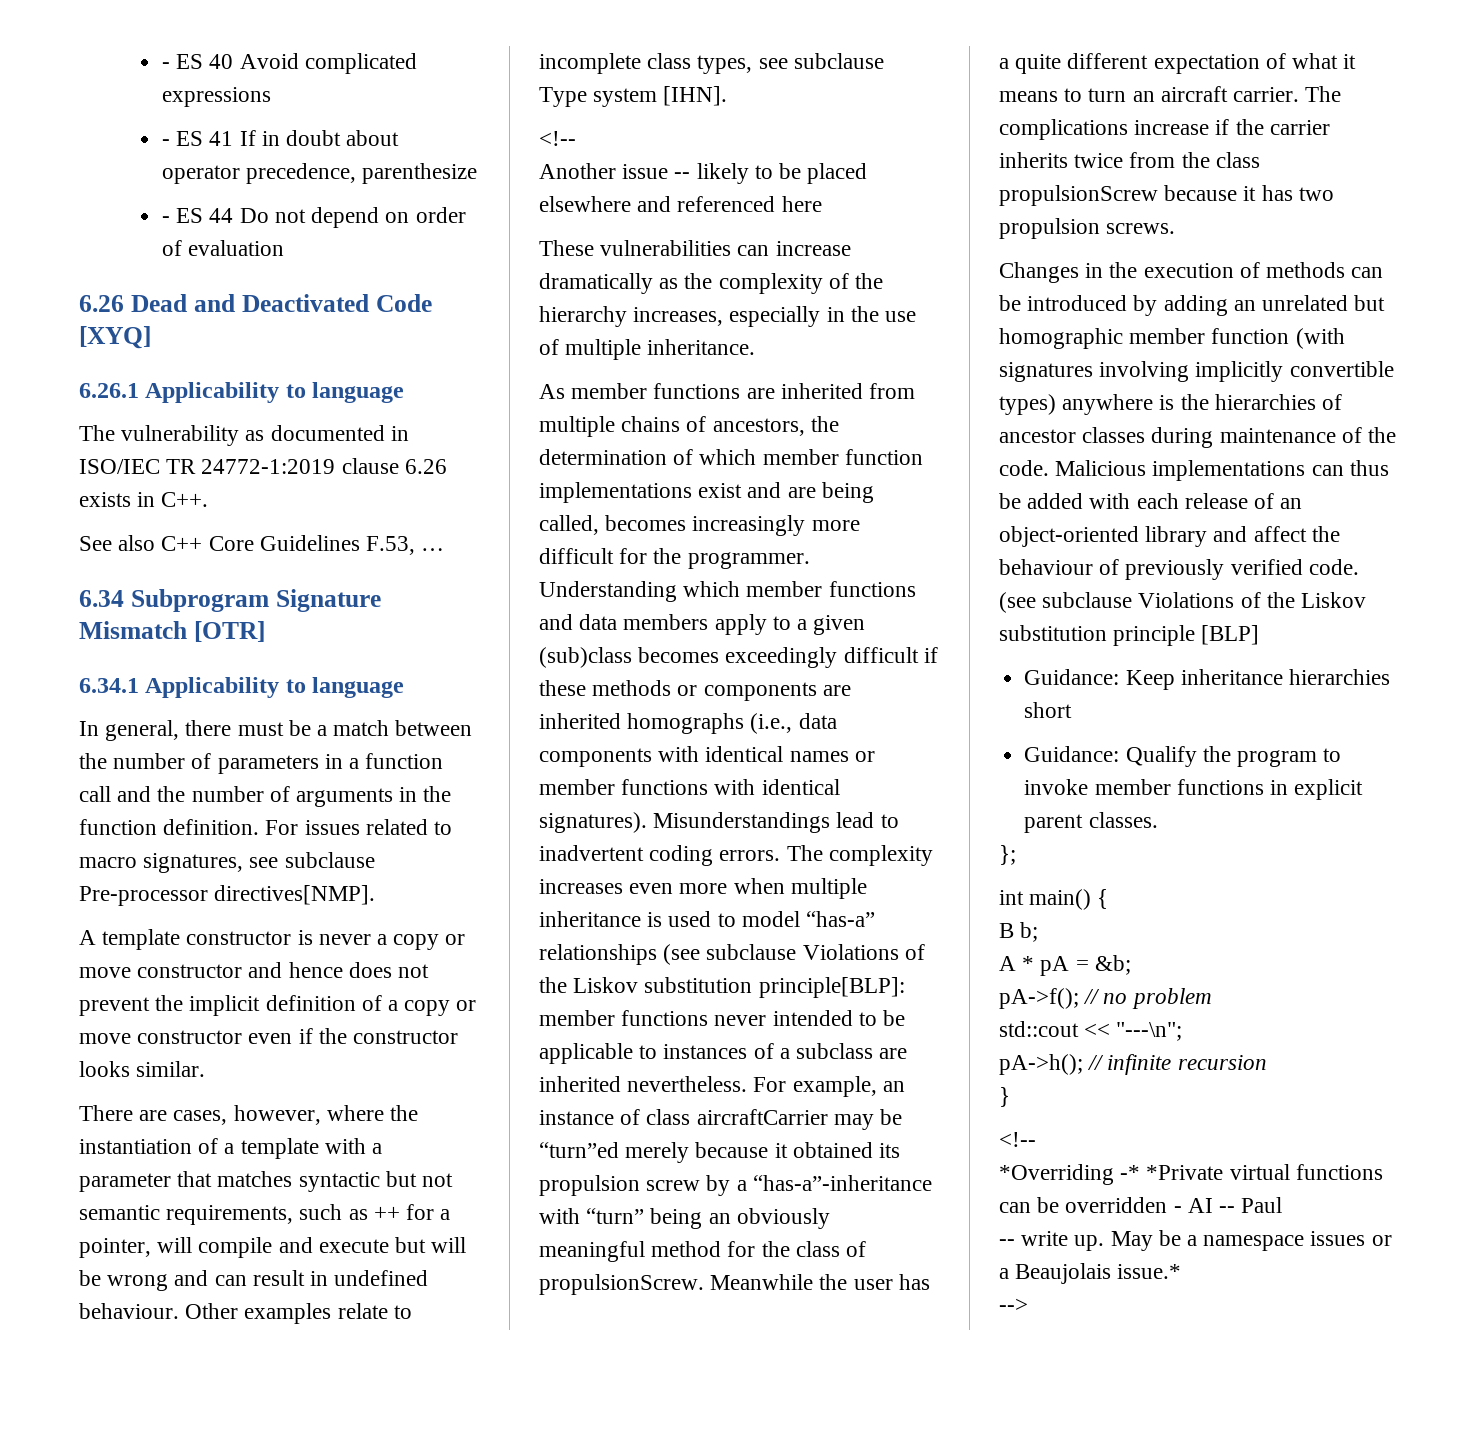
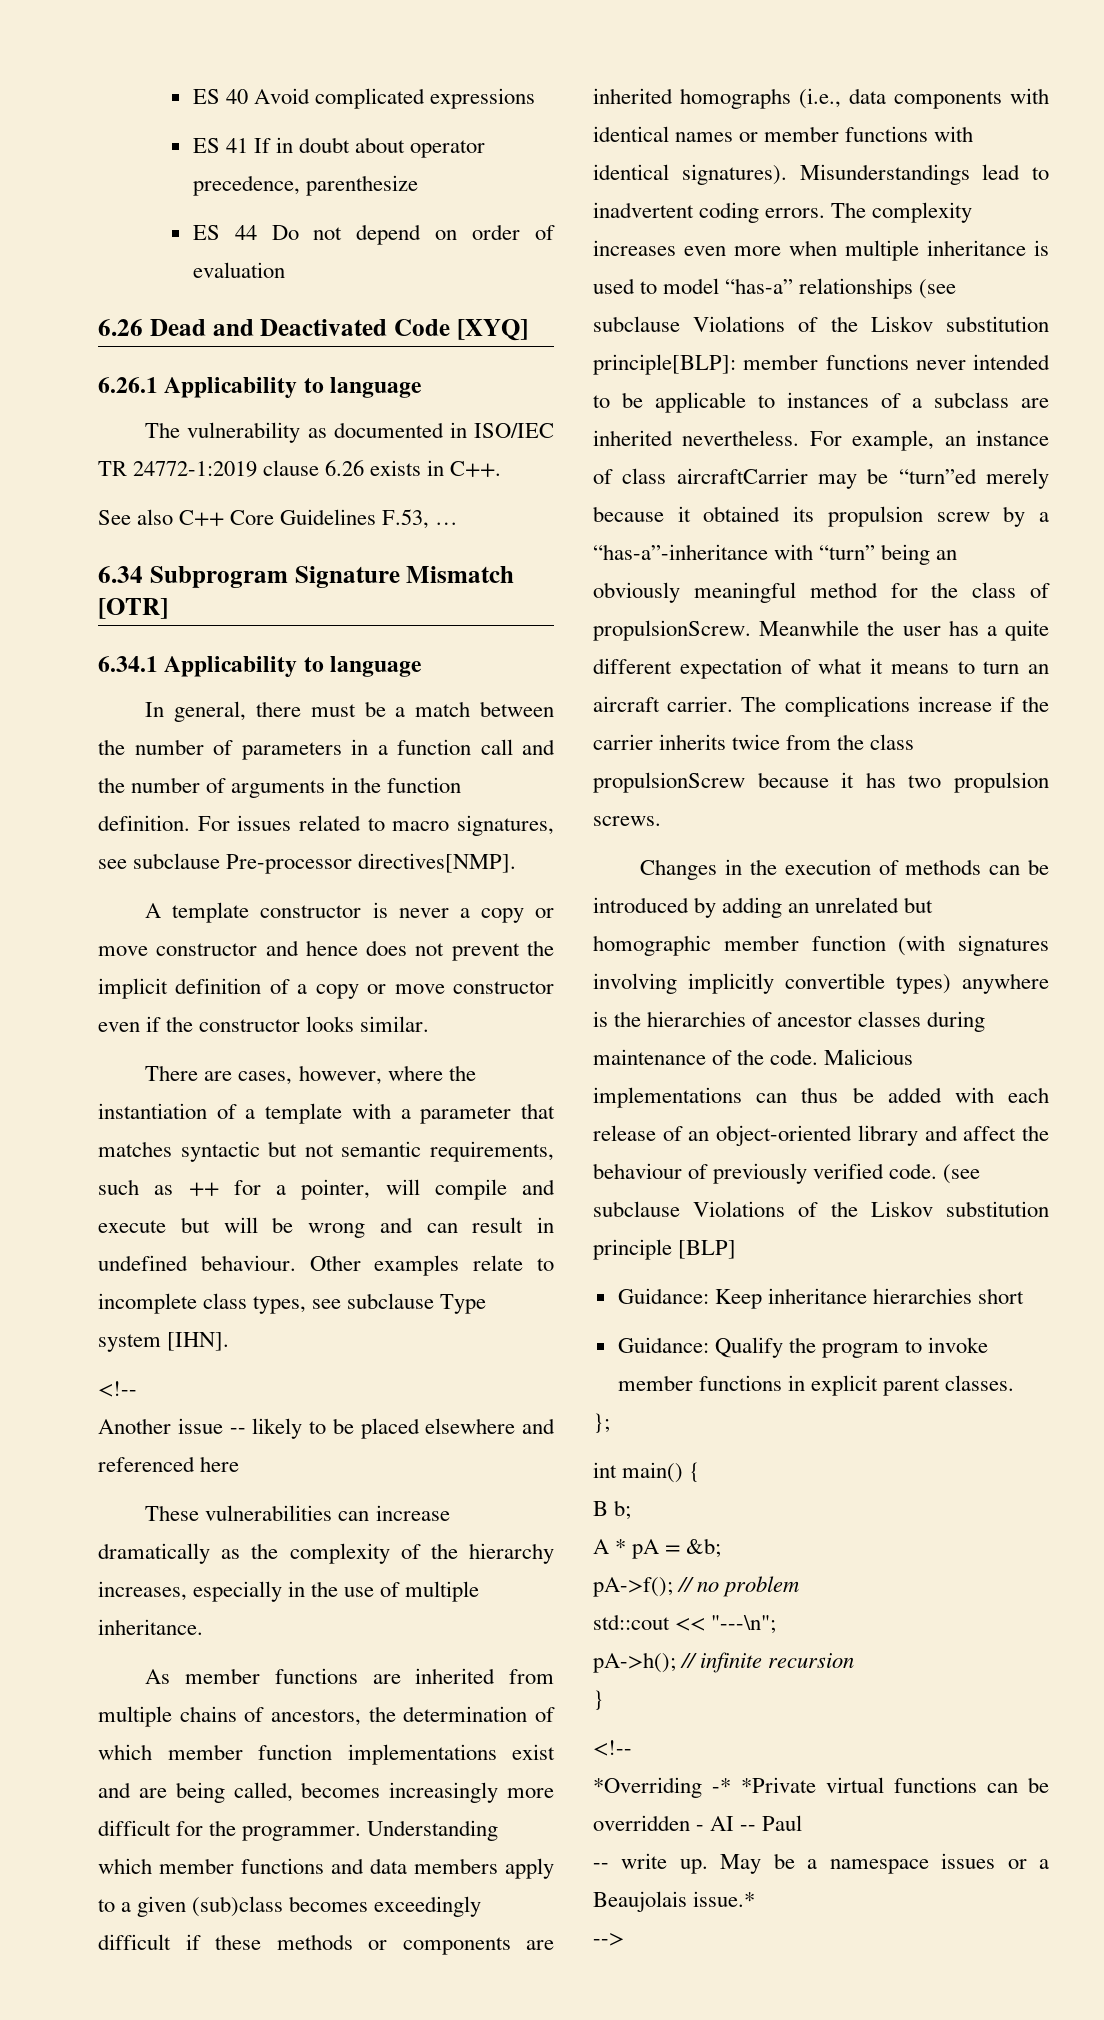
- - ES 40 Avoid complicated expressions
+ ES 40 Avoid complicated expressions
- - ES 41 If in doubt about operator precedence, parenthesize
+ ES 41 If in doubt about operator precedence, parenthesize
- - ES 44 Do not depend on order of evaluation
+ ES 44 Do not depend on order of evaluation

